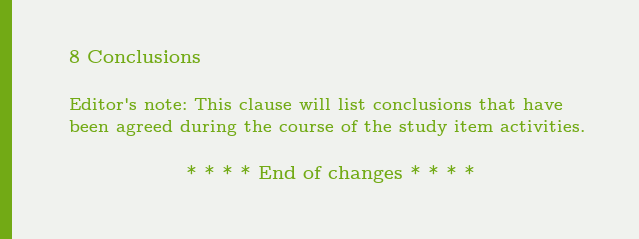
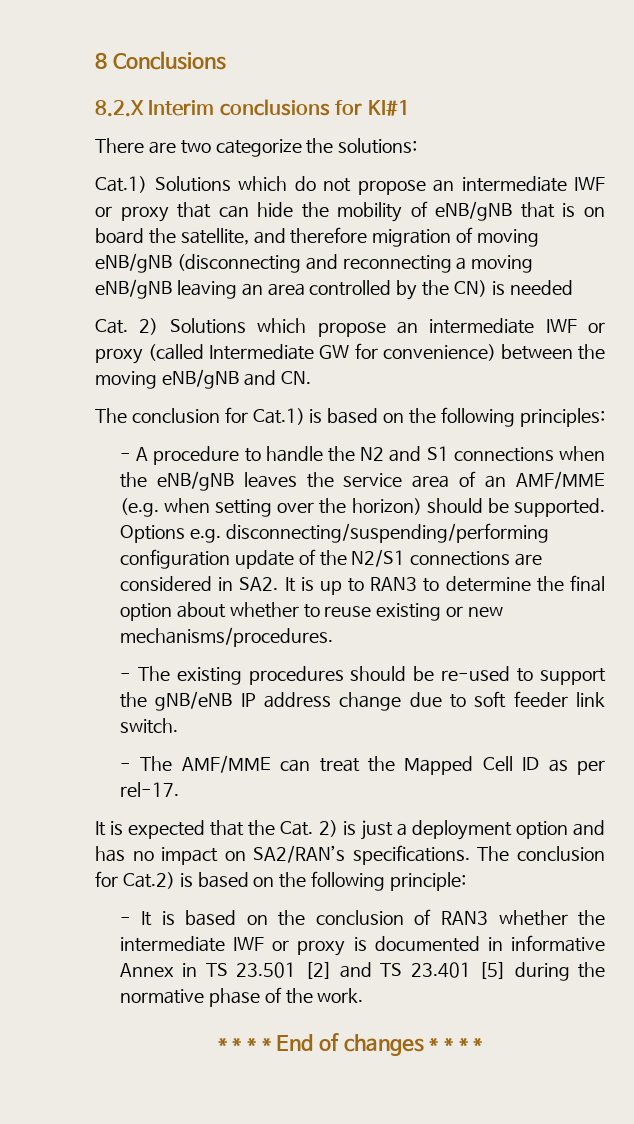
- Editor's note: This clause will list conclusions that have been agreed during the course of the study item activities.
+ 8.2.X Interim conclusions for KI#1
+ There are two categorize the solutions:
+ Cat.1) Solutions which do not propose an intermediate IWF or proxy that can hide the mobility of eNB/gNB that is on board the satellite, and therefore migration of moving eNB/gNB (disconnecting and reconnecting a moving eNB/gNB leaving an area controlled by the CN) is needed
+ Cat. 2) Solutions which propose an intermediate IWF or proxy (called Intermediate GW for convenience) between the moving eNB/gNB and CN.
+ The conclusion for Cat.1) is based on the following principles:
+ - A procedure to handle the N2 and S1 connections when the eNB/gNB leaves the service area of an AMF/MME (e.g. when setting over the horizon) should be supported. Options e.g. disconnecting/suspending/performing configuration update of the N2/S1 connections are considered in SA2. It is up to RAN3 to determine the final option about whether to reuse existing or new mechanisms/procedures.
+ - The existing procedures should be re-used to support the gNB/eNB IP address change due to soft feeder link switch.
+ - The AMF/MME can treat the Mapped Cell ID as per rel-17.
+ It is expected that the Cat. 2) is just a deployment option and has no impact on SA2/RAN’s specifications. The conclusion for Cat.2) is based on the following principle:
+ - It is based on the conclusion of RAN3 whether the intermediate IWF or proxy is documented in informative Annex in TS 23.501 [2] and TS 23.401 [5] during the normative phase of the work.

